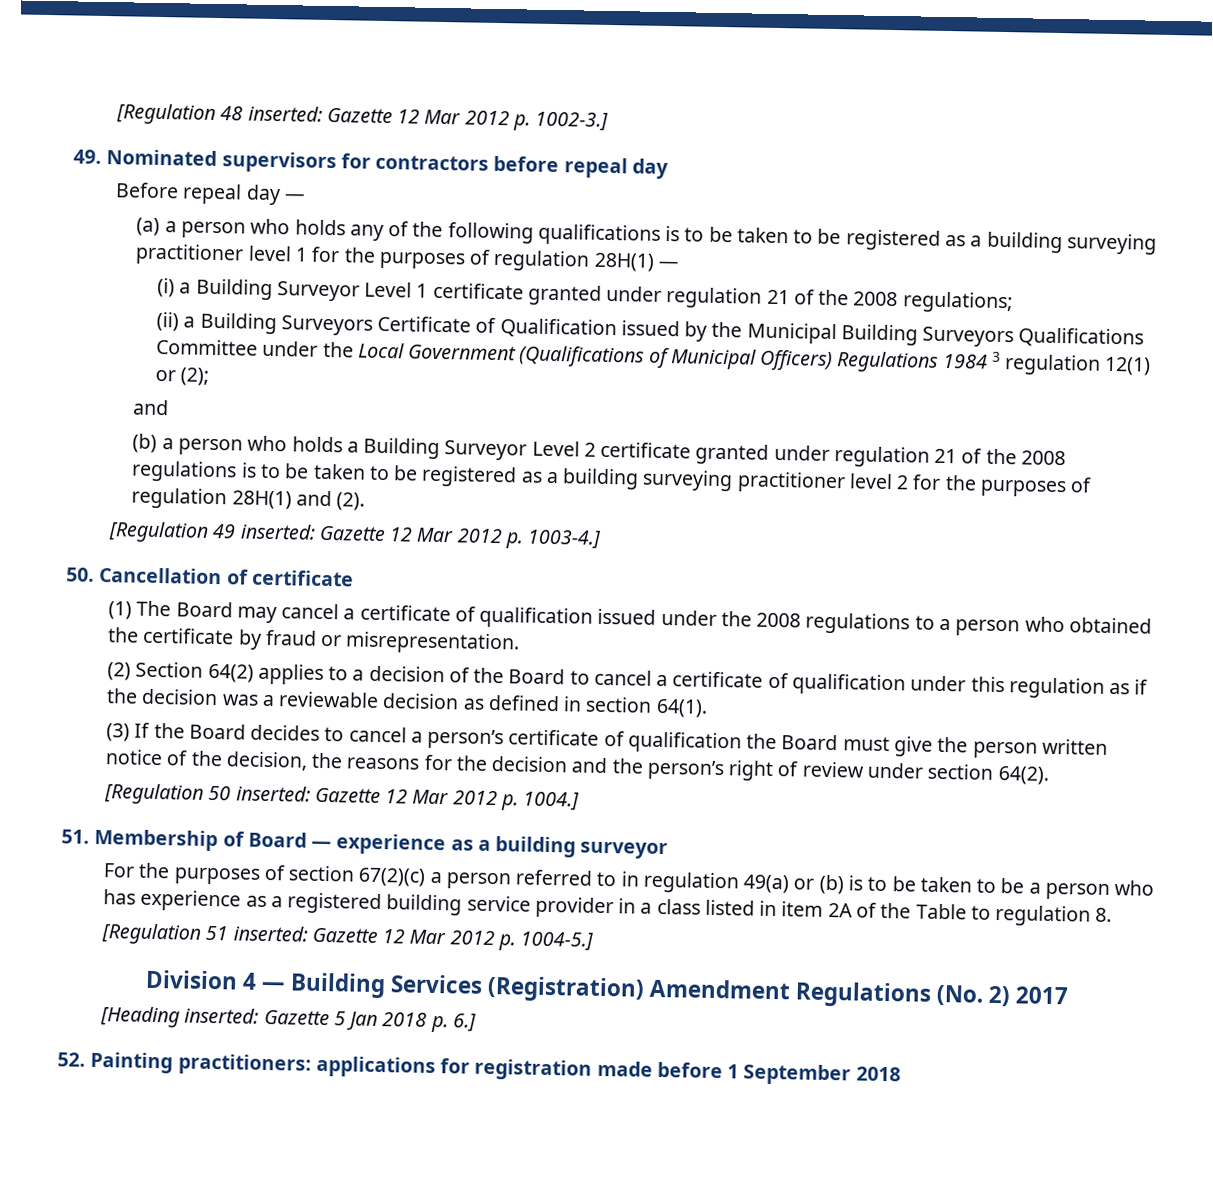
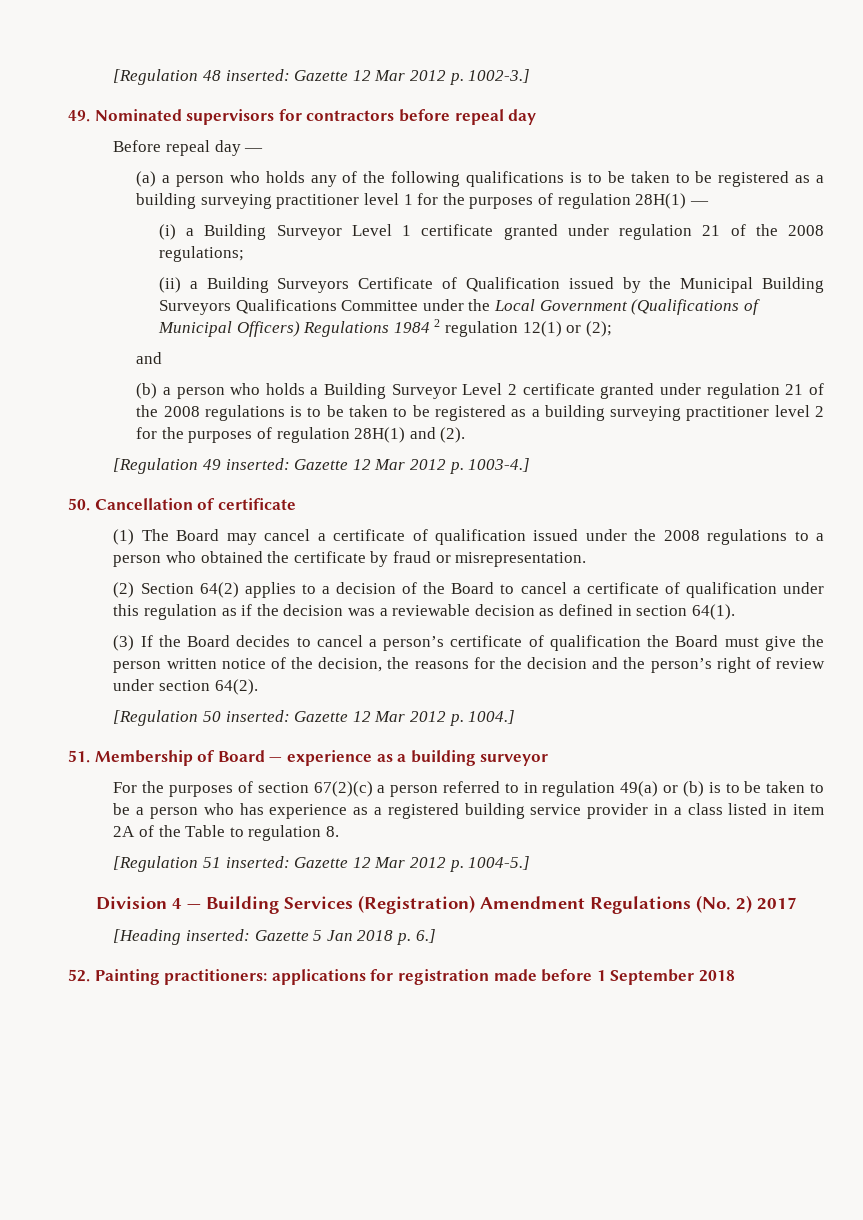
- (ii) a Building Surveyors Certificate of Qualification issued by the Municipal Building Surveyors Qualifications Committee under the Local Government (Qualifications of Municipal Officers) Regulations 1984 3 regulation 12(1) or (2);
+ (ii) a Building Surveyors Certificate of Qualification issued by the Municipal Building Surveyors Qualifications Committee under the Local Government (Qualifications of Municipal Officers) Regulations 1984 2 regulation 12(1) or (2);

